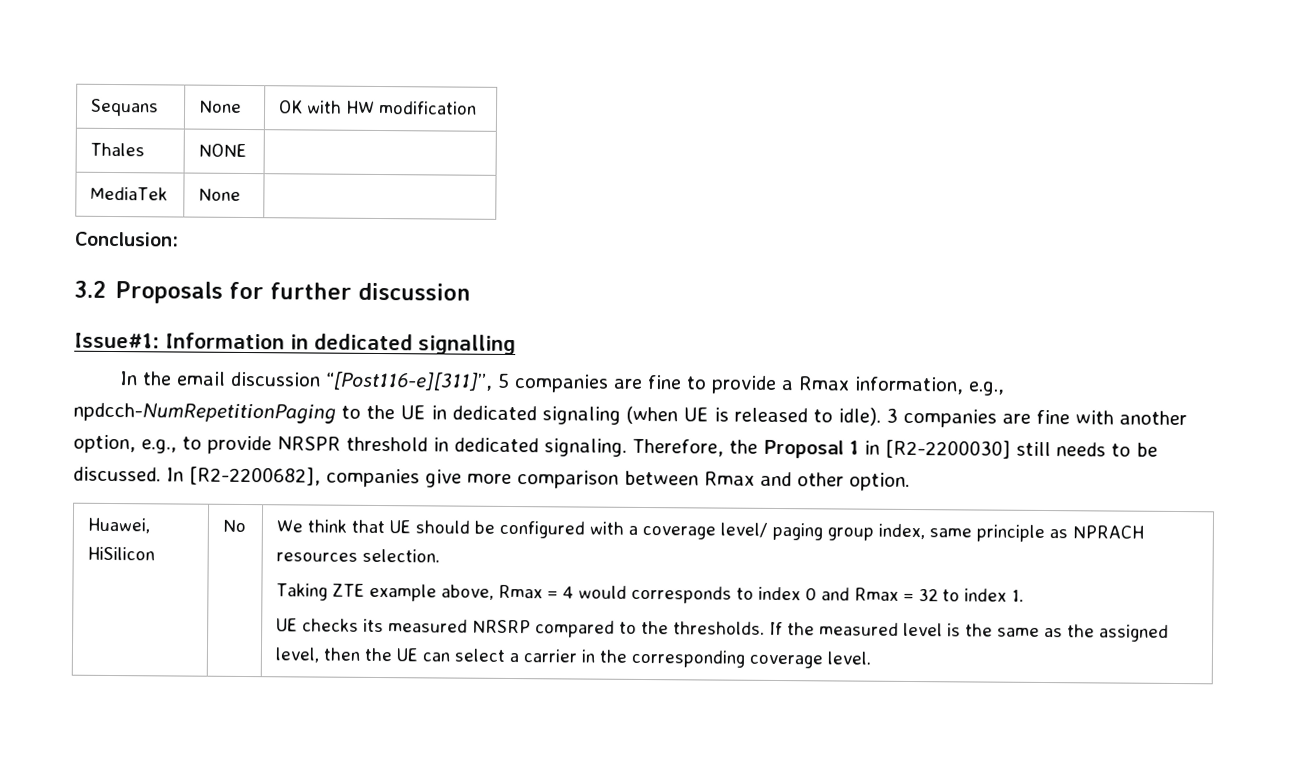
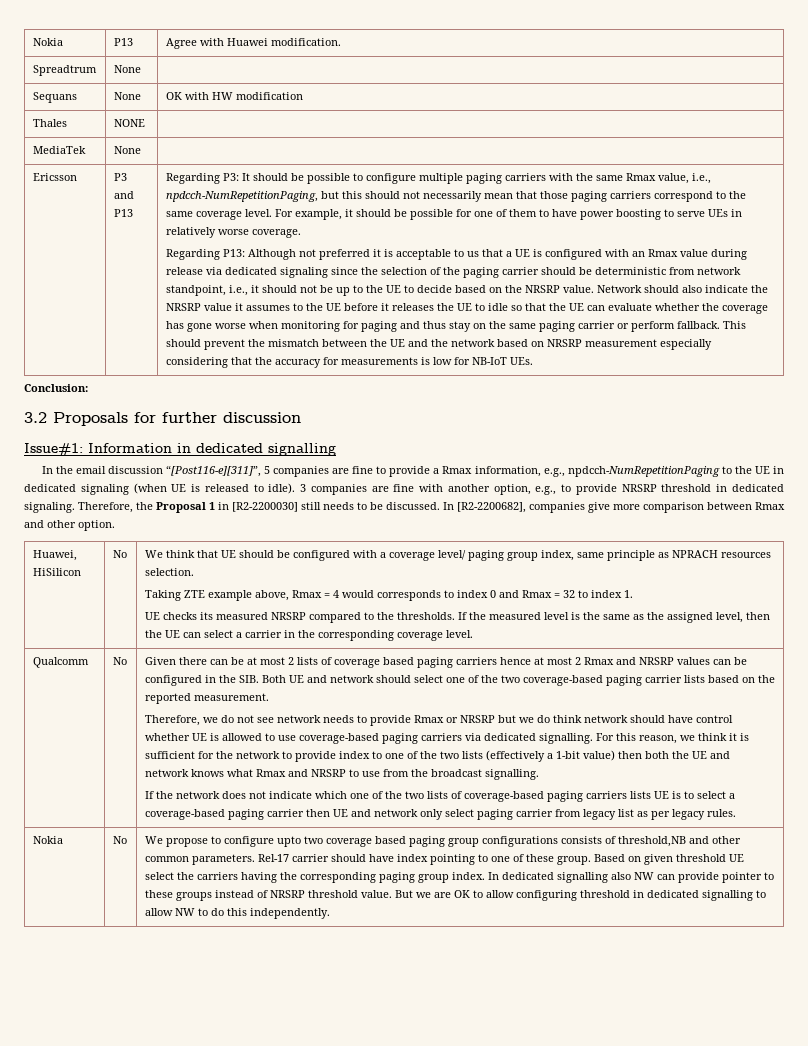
+ Nokia | P13 | Agree with Huawei modification.
+ Spreadtrum | None |
+ Ericsson | P3 and P13 | Regarding P3: It should be possible to configure multiple paging carriers with the same Rmax value, i.e., npdcch-NumRepetitionPaging, but this should not necessarily mean that those paging carriers correspond to the same coverage level. For example, it should be possible for one of them to have power boosting to serve UEs in relatively worse coverage.
+ Regarding P13: Although not preferred it is acceptable to us that a UE is configured with an Rmax value during release via dedicated signaling since the selection of the paging carrier should be deterministic from network standpoint, i.e., it should not be up to the UE to decide based on the NRSRP value. Network should also indicate the NRSRP value it assumes to the UE before it releases the UE to idle so that the UE can evaluate whether the coverage has gone worse when monitoring for paging and thus stay on the same paging carrier or perform fallback. This should prevent the mismatch between the UE and the network based on NRSRP measurement especially considering that the accuracy for measurements is low for NB-IoT UEs.
- 3 companies are fine with another option, e.g., to provide NRSPR threshold in dedicated signaling.
+ 3 companies are fine with another option, e.g., to provide NRSRP threshold in dedicated signaling.
+ Qualcomm | No | Given there can be at most 2 lists of coverage based paging carriers hence at most 2 Rmax and NRSRP values can be configured in the SIB. Both UE and network should select one of the two coverage-based paging carrier lists based on the reported measurement.
+ Therefore, we do not see network needs to provide Rmax or NRSRP but we do think network should have control whether UE is allowed to use coverage-based paging carriers via dedicated signalling. For this reason, we think it is sufficient for the network to provide index to one of the two lists (effectively a 1-bit value) then both the UE and network knows what Rmax and NRSRP to use from the broadcast signalling.
+ If the network does not indicate which one of the two lists of coverage-based paging carriers lists UE is to select a coverage-based paging carrier then UE and network only select paging carrier from legacy list as per legacy rules.
+ Nokia | No | We propose to configure upto two coverage based paging group configurations consists of threshold,NB and other common parameters. Rel-17 carrier should have index pointing to one of these group. Based on given threshold UE select the carriers having the corresponding paging group index. In dedicated signalling also NW can provide pointer to these groups instead of NRSRP threshold value. But we are OK to allow configuring threshold in dedicated signalling to allow NW to do this independently.

